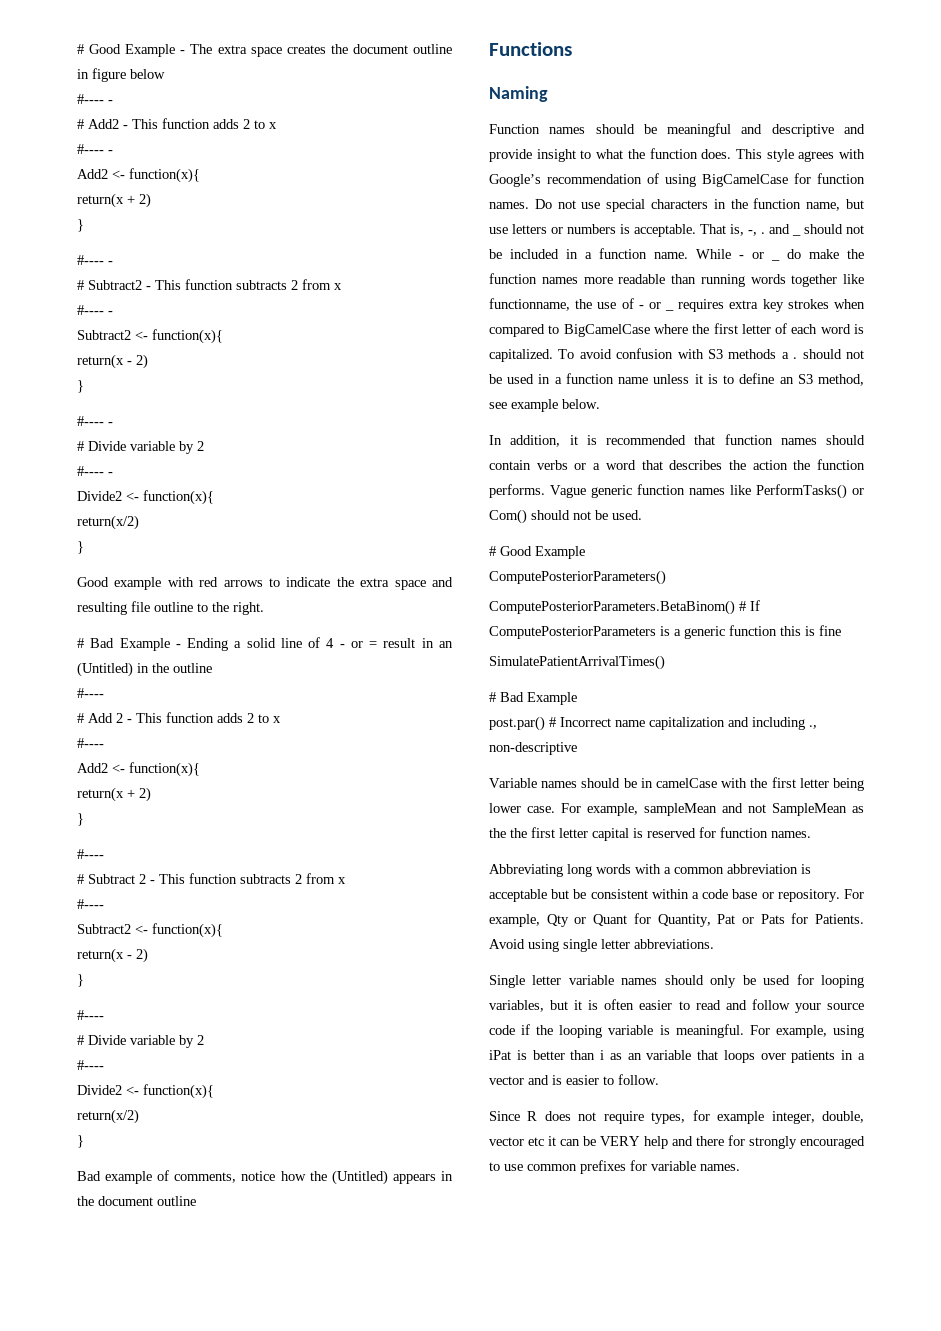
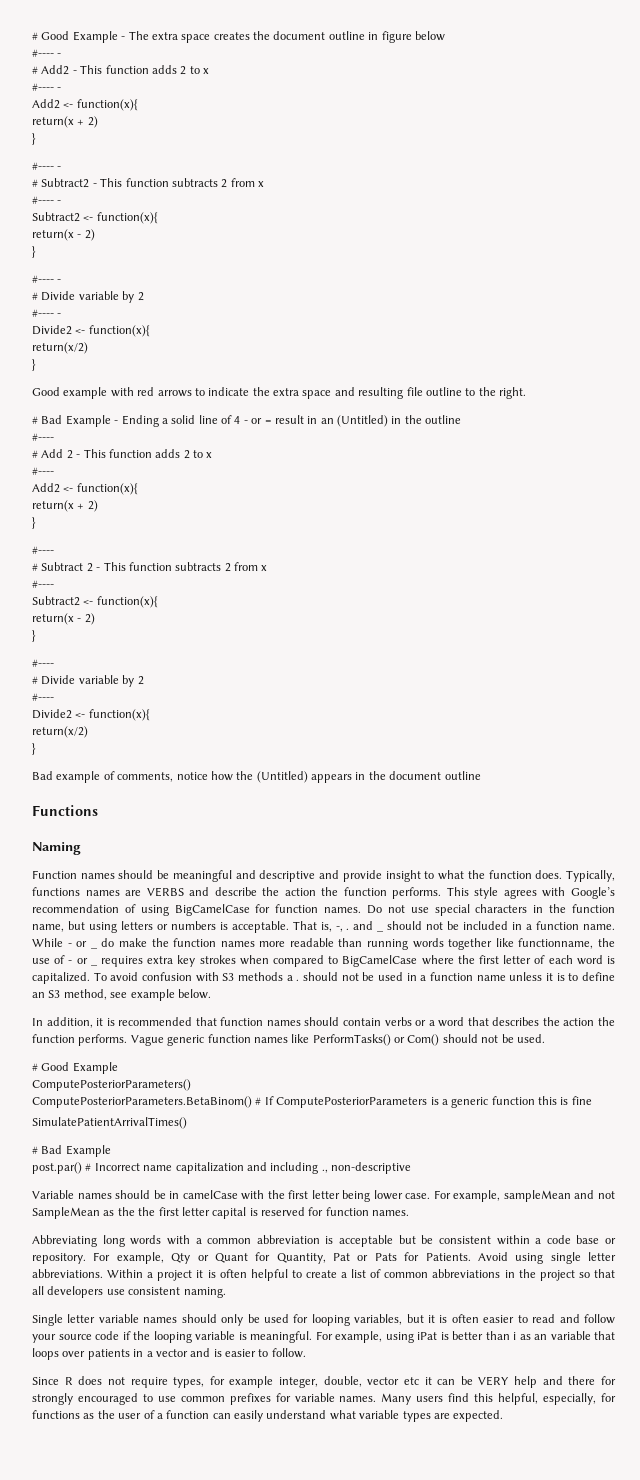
+ Typically, functions names are VERBS and describe the action the function performs.
- Do not use special characters in the function name, but use letters or numbers is acceptable.
+ Do not use special characters in the function name, but using letters or numbers is acceptable.
+ Within a project it is often helpful to create a list of common abbreviations in the project so that all developers use consistent naming.
+ Many users find this helpful, especially, for functions as the user of a function can easily understand what variable types are expected.

